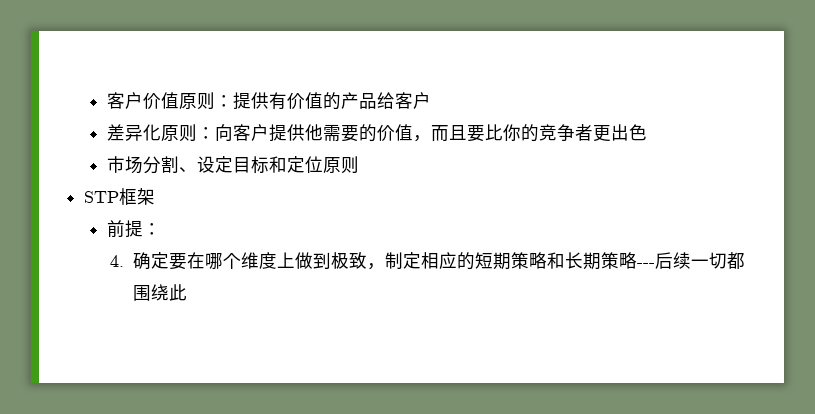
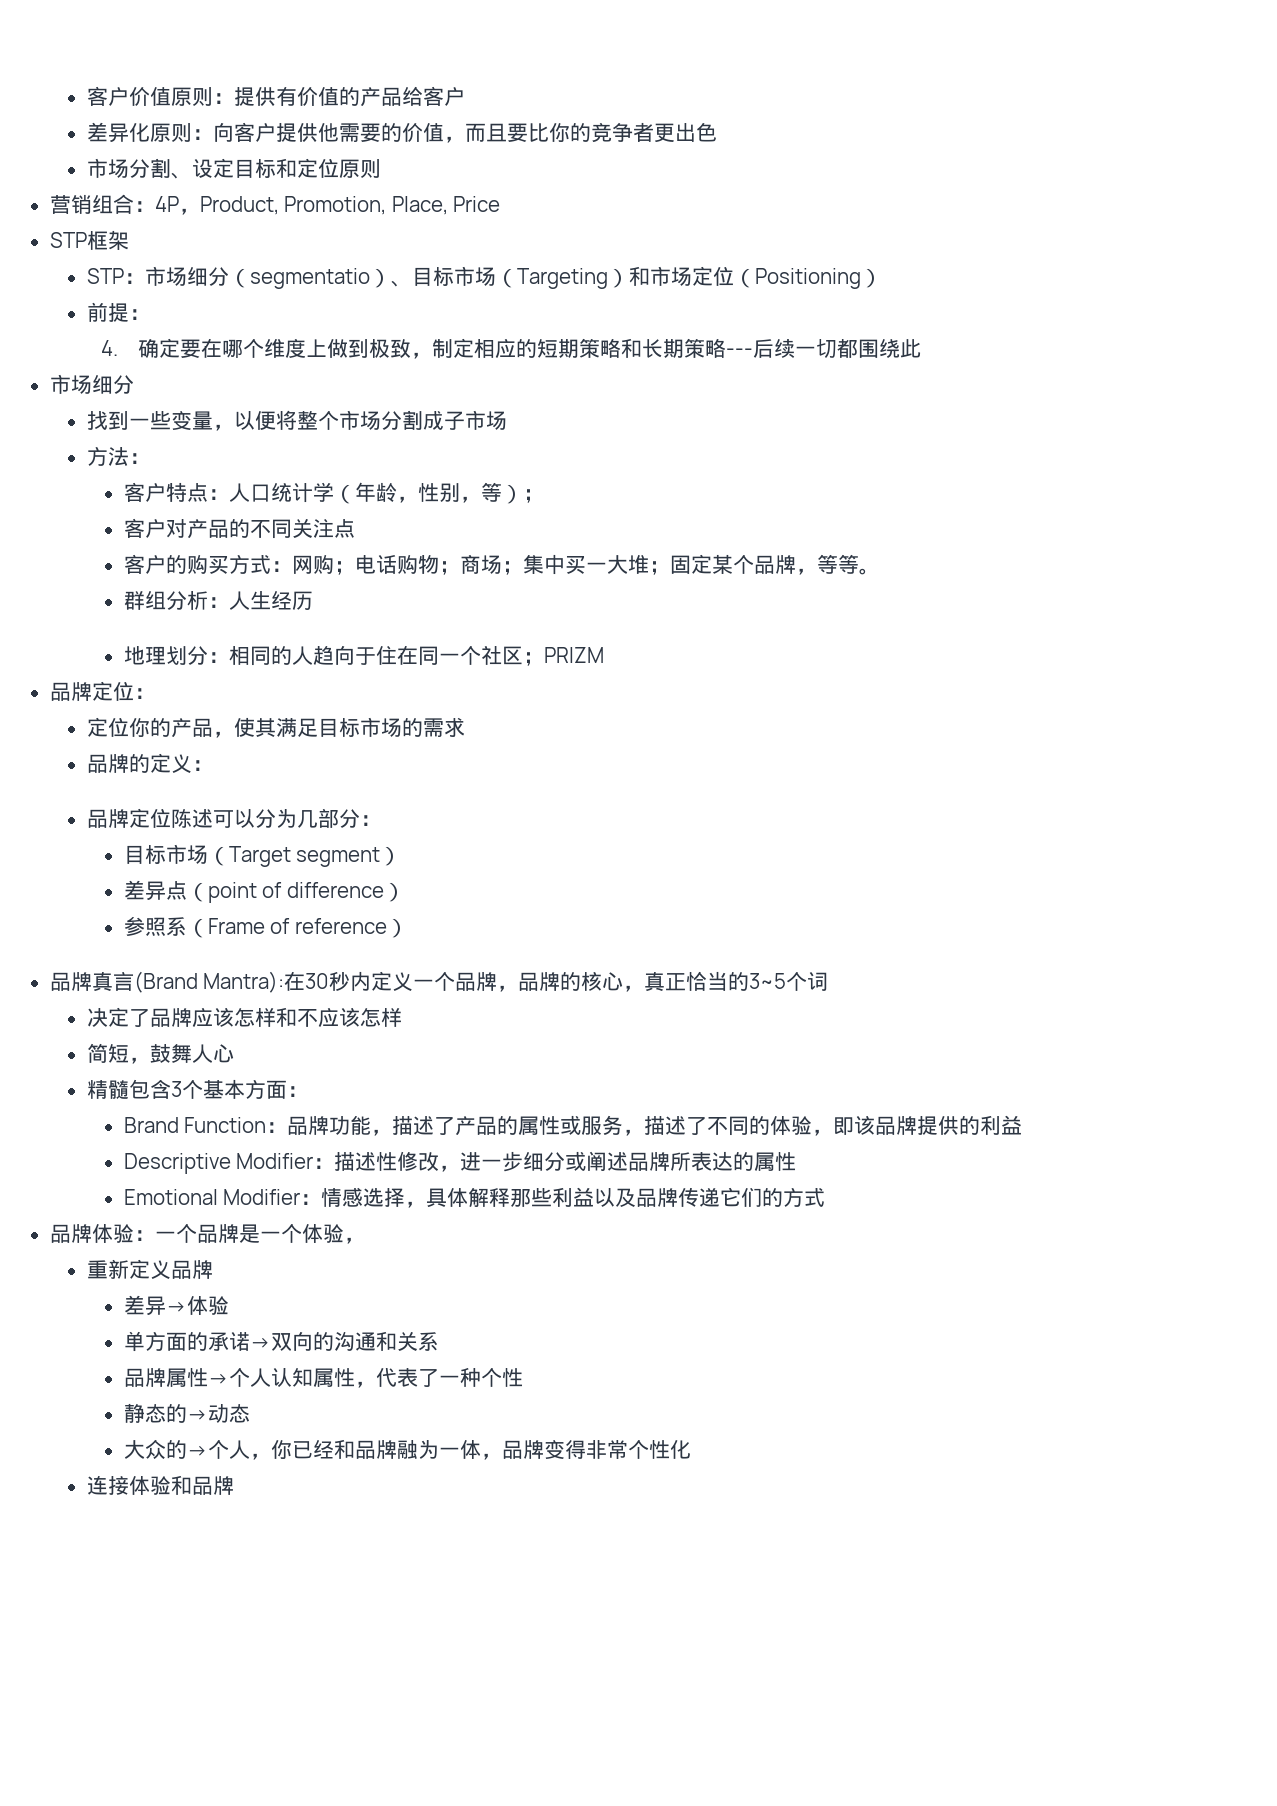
+ 营销组合：4P，Product, Promotion, Place, Price
  STP框架
+ STP：市场细分（segmentatio）、目标市场（Targeting）和市场定位（Positioning）
  4.确定要在哪个维度上做到极致，制定相应的短期策略和长期策略---后续一切都围绕此
+ 市场细分
+ 找到一些变量，以便将整个市场分割成子市场
+ 方法：
+ 客户特点：人口统计学（年龄，性别，等）；
+ 客户对产品的不同关注点
+ 客户的购买方式：网购；电话购物；商场；集中买一大堆；固定某个品牌，等等。
+ 群组分析：人生经历
+ 地理划分：相同的人趋向于住在同一个社区；PRIZM
+ 品牌定位：
+ 定位你的产品，使其满足目标市场的需求
+ 品牌的定义：
+ 品牌定位陈述可以分为几部分：
+ 目标市场（Target segment）
+ 差异点（point of difference）
+ 参照系（Frame of reference）
+ 品牌真言(Brand Mantra):在30秒内定义一个品牌，品牌的核心，真正恰当的3~5个词
+ 决定了品牌应该怎样和不应该怎样
+ 简短，鼓舞人心
+ 精髓包含3个基本方面：
+ Brand Function：品牌功能，描述了产品的属性或服务，描述了不同的体验，即该品牌提供的利益
+ Descriptive Modifier：描述性修改，进一步细分或阐述品牌所表达的属性
+ Emotional Modifier：情感选择，具体解释那些利益以及品牌传递它们的方式
+ 品牌体验：一个品牌是一个体验，
+ 重新定义品牌
+ 差异→体验
+ 单方面的承诺→双向的沟通和关系
+ 品牌属性→个人认知属性，代表了一种个性
+ 静态的→动态
+ 大众的→个人，你已经和品牌融为一体，品牌变得非常个性化
+ 连接体验和品牌

